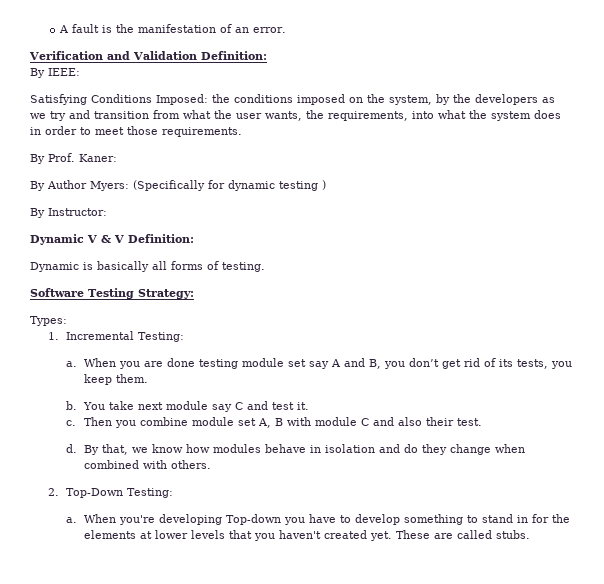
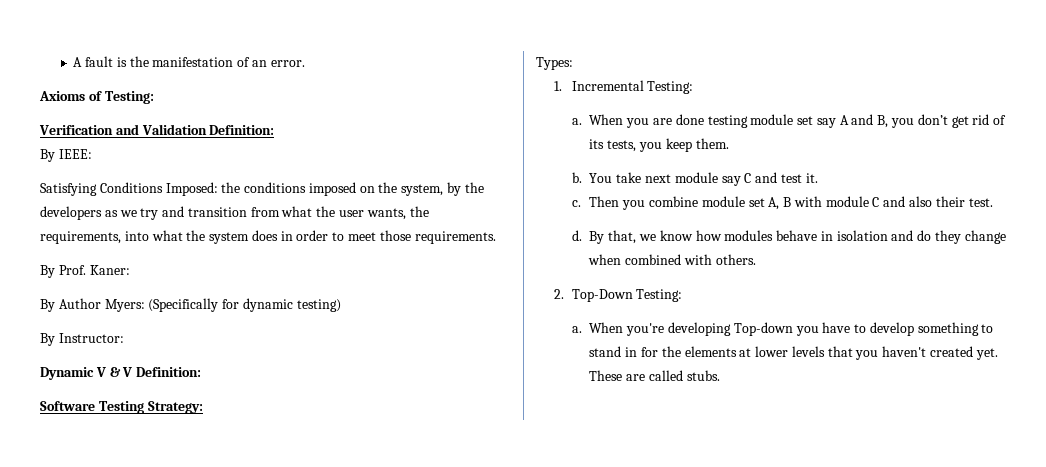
+ Axioms of Testing:
- By Author Myers: (Specifically for dynamic testing )
+ By Author Myers: (Specifically for dynamic testing)
- Dynamic is basically all forms of testing.

